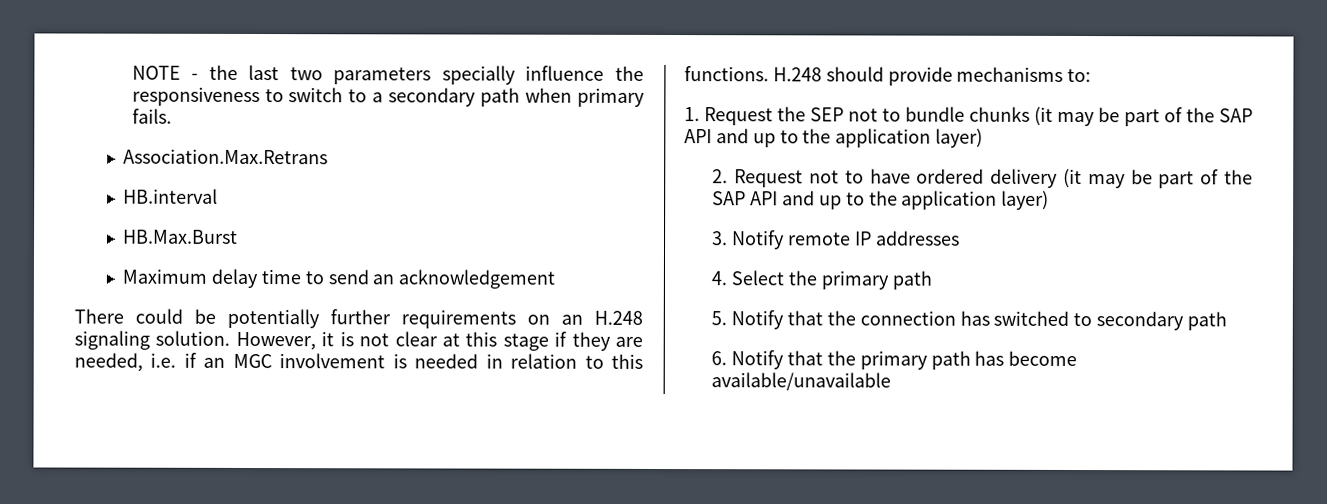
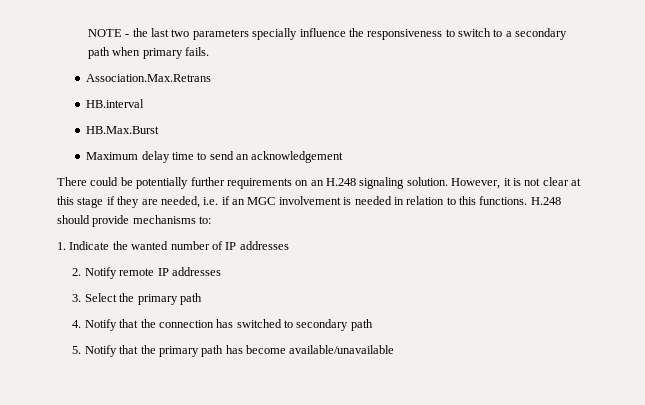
- 1. Request the SEP not to bundle chunks (it may be part of the SAP API and up to the application layer)
- 2. Request not to have ordered delivery (it may be part of the SAP API and up to the application layer)
- 3. Notify remote IP addresses
+ 1. Indicate the wanted number of IP addresses
+ 2. Notify remote IP addresses
- 4. Select the primary path
+ 3. Select the primary path
- 5. Notify that the connection has switched to secondary path
+ 4. Notify that the connection has switched to secondary path
- 6. Notify that the primary path has become available/unavailable
+ 5. Notify that the primary path has become available/unavailable

